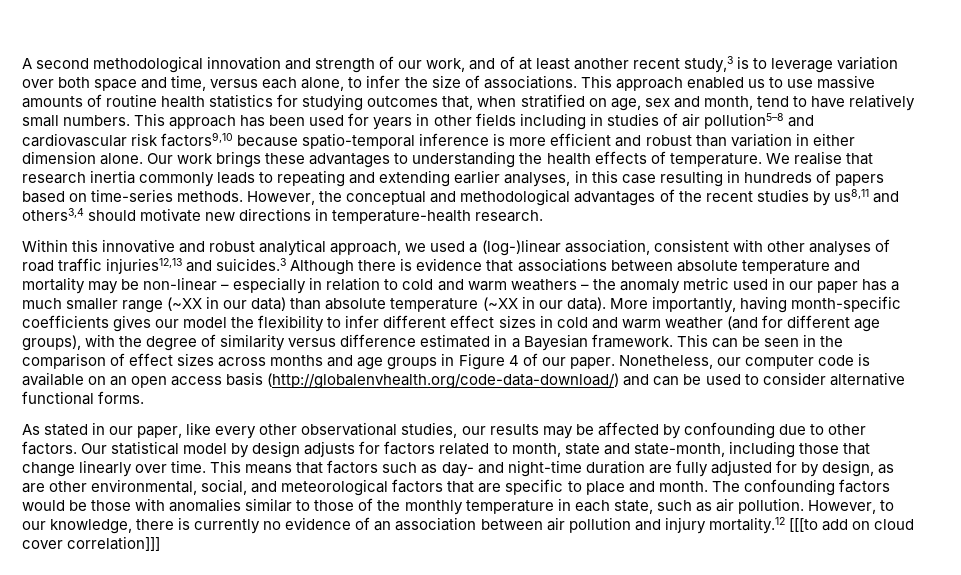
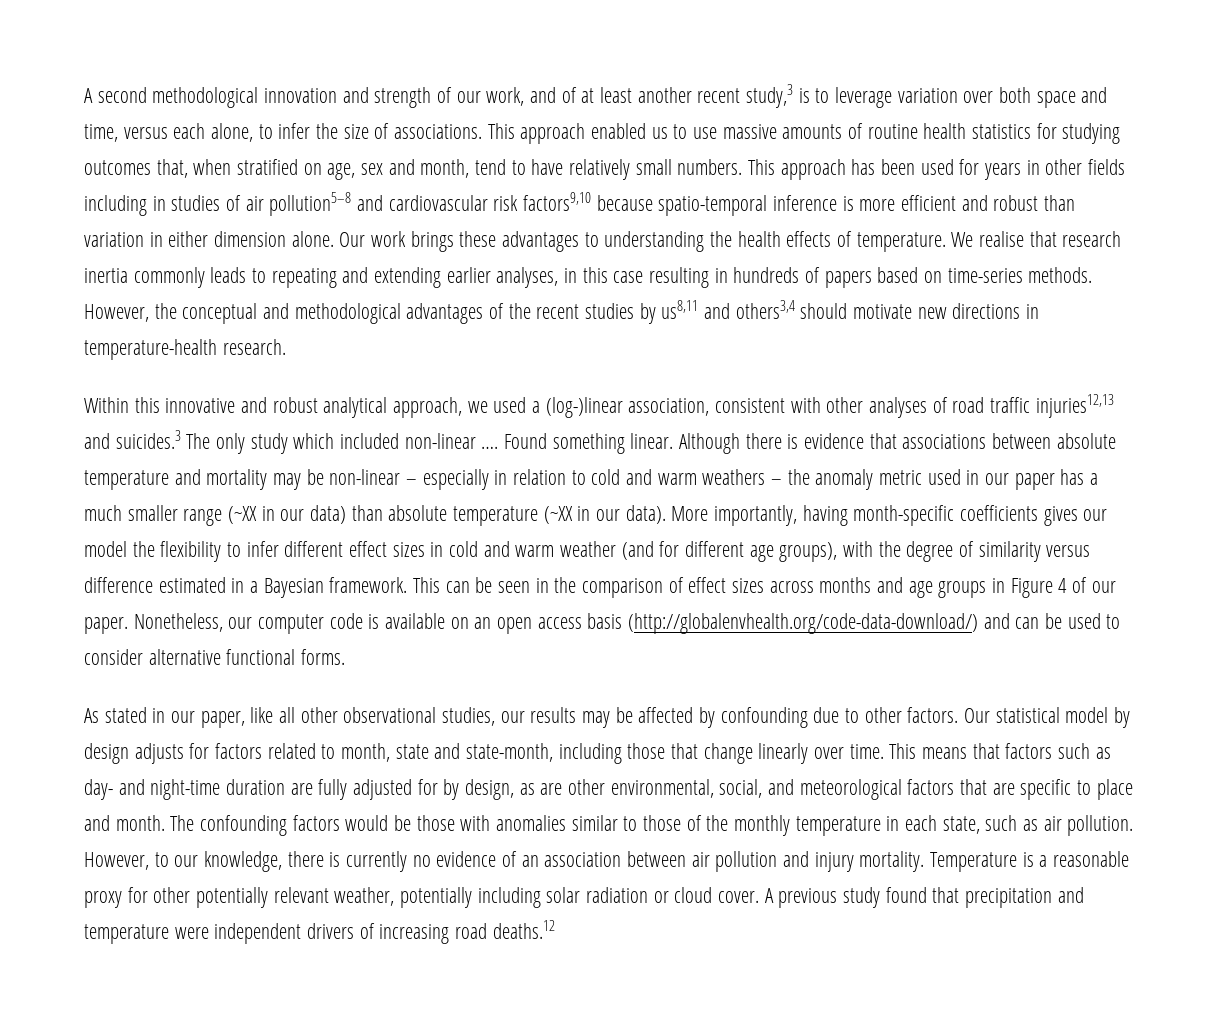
- Within this innovative and robust analytical approach, we used a (log-)linear association, consistent with other analyses of road traffic injuries12,13 and suicides.3 Although there is evidence that associations between absolute temperature and mortality may be non-linear – especially in relation to cold and warm weathers – the anomaly metric used in our paper has a much smaller range (~XX in our data) than absolute temperature (~XX in our data).
+ Within this innovative and robust analytical approach, we used a (log-)linear association, consistent with other analyses of road traffic injuries12,13 and suicides.3 The only study which included non-linear …. Found something linear. Although there is evidence that associations between absolute temperature and mortality may be non-linear – especially in relation to cold and warm weathers – the anomaly metric used in our paper has a much smaller range (~XX in our data) than absolute temperature (~XX in our data).
- As stated in our paper, like every other observational studies, our results may be affected by confounding due to other factors.
+ As stated in our paper, like all other observational studies, our results may be affected by confounding due to other factors.
- However, to our knowledge, there is currently no evidence of an association between air pollution and injury mortality.12 [[[to add on cloud cover correlation]]]
+ However, to our knowledge, there is currently no evidence of an association between air pollution and injury mortality. Temperature is a reasonable proxy for other potentially relevant weather, potentially including solar radiation or cloud cover. A previous study found that precipitation and temperature were independent drivers of increasing road deaths.12

